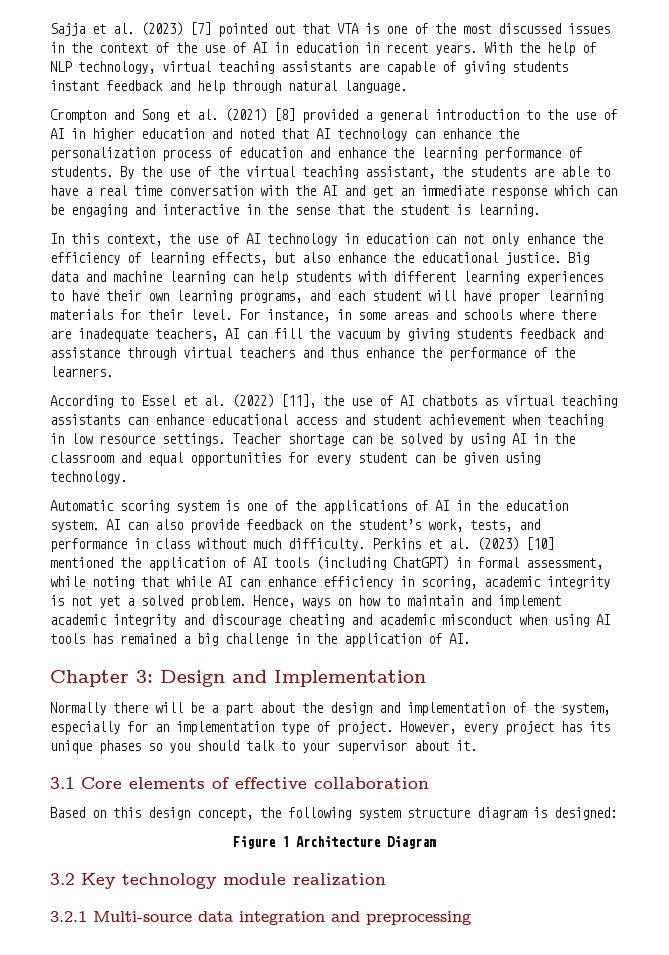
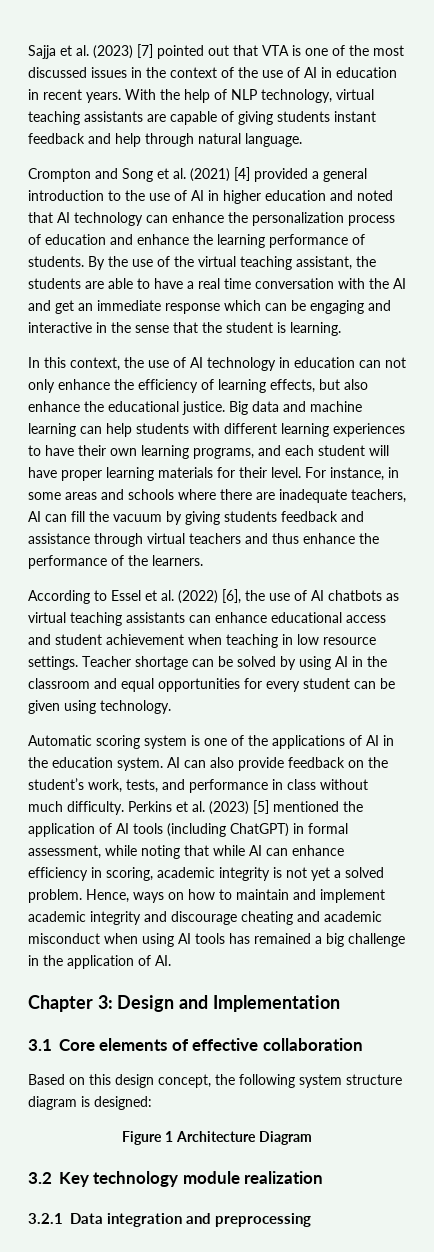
- Crompton and Song et al. (2021) [8] provided a general introduction to the use of AI in higher education and noted that AI technology can enhance the personalization process of education and enhance the learning performance of students.
+ Crompton and Song et al. (2021) [4] provided a general introduction to the use of AI in higher education and noted that AI technology can enhance the personalization process of education and enhance the learning performance of students.
- According to Essel et al. (2022) [11], the use of AI chatbots as virtual teaching assistants can enhance educational access and student achievement when teaching in low resource settings.
+ According to Essel et al. (2022) [6], the use of AI chatbots as virtual teaching assistants can enhance educational access and student achievement when teaching in low resource settings.
- Perkins et al. (2023) [10] mentioned the application of AI tools (including ChatGPT) in formal assessment, while noting that while AI can enhance efficiency in scoring, academic integrity is not yet a solved problem.
+ Perkins et al. (2023) [5] mentioned the application of AI tools (including ChatGPT) in formal assessment, while noting that while AI can enhance efficiency in scoring, academic integrity is not yet a solved problem.
- Normally there will be a part about the design and implementation of the system, especially for an implementation type of project. However, every project has its unique phases so you should talk to your supervisor about it.
- 3.2.1 Multi-source data integration and preprocessing
+ 3.2.1 Data integration and preprocessing

